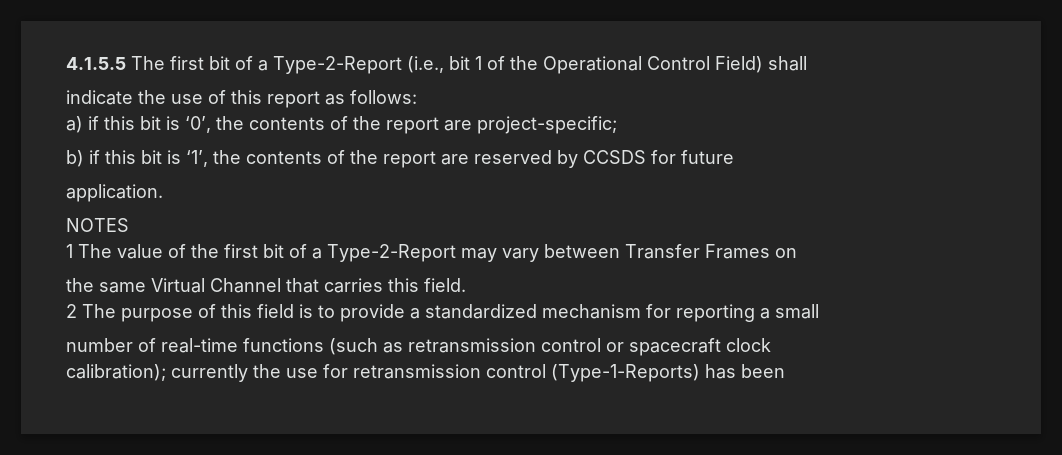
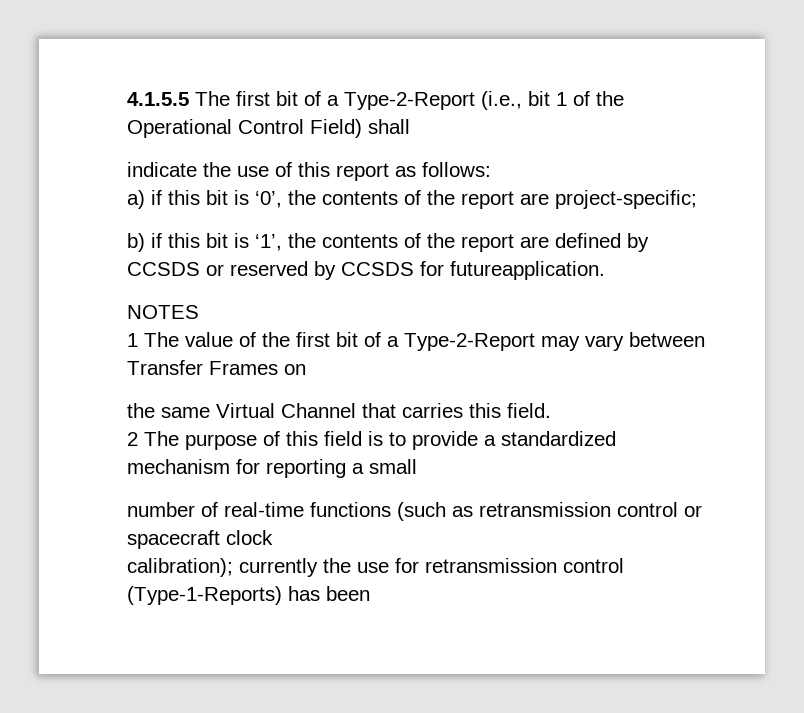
- b) if this bit is ‘1’, the contents of the report are reserved by CCSDS for future
- application.
+ b) if this bit is ‘1’, the contents of the report are defined by CCSDS or reserved by CCSDS for futureapplication.

